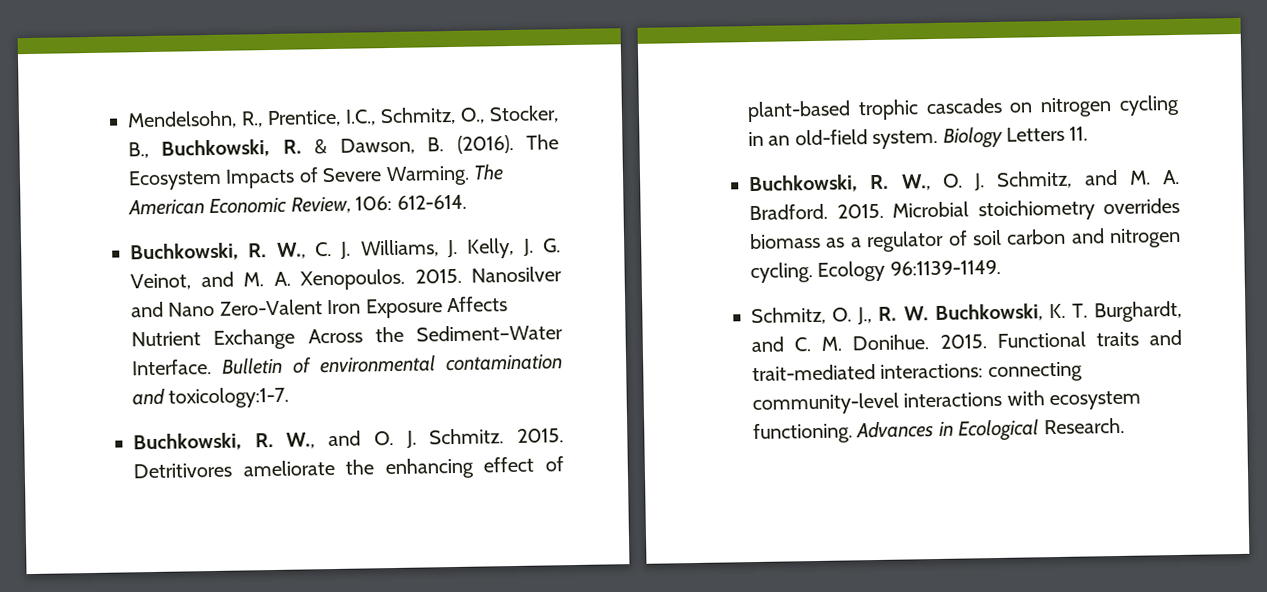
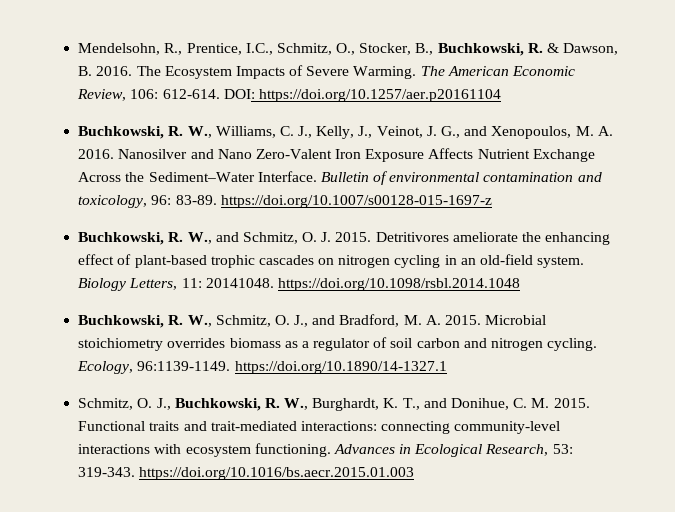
- Mendelsohn, R., Prentice, I.C., Schmitz, O., Stocker, B., Buchkowski, R. & Dawson, B. (2016).
+ Mendelsohn, R., Prentice, I.C., Schmitz, O., Stocker, B., Buchkowski, R. & Dawson, B. 2016.
- The American Economic Review, 106: 612-614.
- Buchkowski, R. W., C. J. Williams, J. Kelly, J. G. Veinot, and M. A. Xenopoulos. 2015.
+ The American Economic Review, 106: 612-614. DOI: https://doi.org/10.1257/aer.p20161104
+ Buchkowski, R. W., Williams, C. J., Kelly, J., Veinot, J. G., and Xenopoulos, M. A. 2016.
- Bulletin of environmental contamination and toxicology:1-7.
+ Bulletin of environmental contamination and toxicology, 96: 83-89. https://doi.org/10.1007/s00128-015-1697-z
- Buchkowski, R. W., and O. J. Schmitz. 2015.
+ Buchkowski, R. W., and Schmitz, O. J. 2015.
- Biology Letters 11.
- Buchkowski, R. W., O. J. Schmitz, and M. A. Bradford. 2015.
+ Biology Letters, 11: 20141048. https://doi.org/10.1098/rsbl.2014.1048
+ Buchkowski, R. W., Schmitz, O. J., and Bradford, M. A. 2015.
- Ecology 96:1139-1149.
- Schmitz, O. J., R. W. Buchkowski, K. T. Burghardt, and C. M. Donihue. 2015.
+ Ecology, 96:1139-1149. https://doi.org/10.1890/14-1327.1
+ Schmitz, O. J., Buchkowski, R. W., Burghardt, K. T., and Donihue, C. M. 2015.
- Advances in Ecological Research.
+ Advances in Ecological Research, 53: 319-343. https://doi.org/10.1016/bs.aecr.2015.01.003

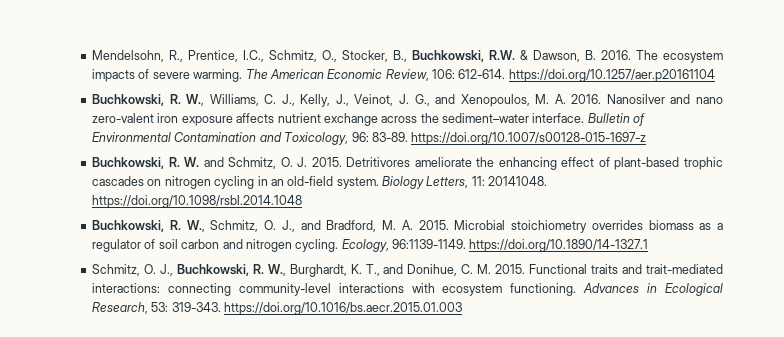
- Mendelsohn, R., Prentice, I.C., Schmitz, O., Stocker, B., Buchkowski, R. & Dawson, B. 2016.
+ Mendelsohn, R., Prentice, I.C., Schmitz, O., Stocker, B., Buchkowski, R.W. & Dawson, B. 2016.
- The Ecosystem Impacts of Severe Warming.
+ The ecosystem impacts of severe warming.
- The American Economic Review, 106: 612-614. DOI: https://doi.org/10.1257/aer.p20161104
+ The American Economic Review, 106: 612-614. https://doi.org/10.1257/aer.p20161104
- Nanosilver and Nano Zero-Valent Iron Exposure Affects Nutrient Exchange Across the Sediment–Water Interface. Bulletin of environmental contamination and toxicology, 96: 83-89. https://doi.org/10.1007/s00128-015-1697-z
+ Nanosilver and nano zero-valent iron exposure affects nutrient exchange across the sediment–water interface. Bulletin of Environmental Contamination and Toxicology, 96: 83-89. https://doi.org/10.1007/s00128-015-1697-z
- Buchkowski, R. W., and Schmitz, O. J. 2015.
+ Buchkowski, R. W. and Schmitz, O. J. 2015.

